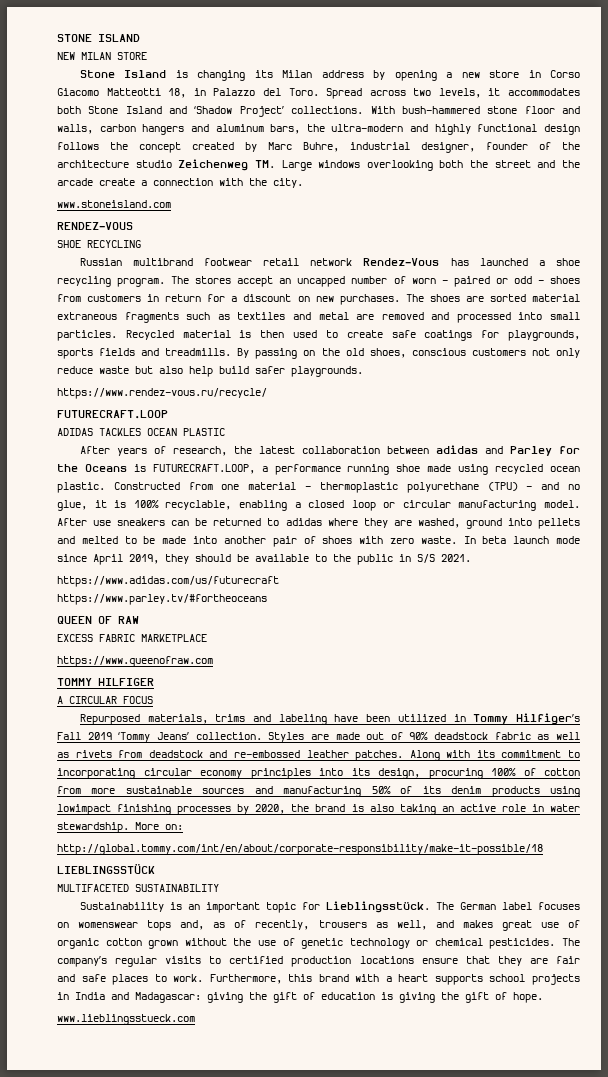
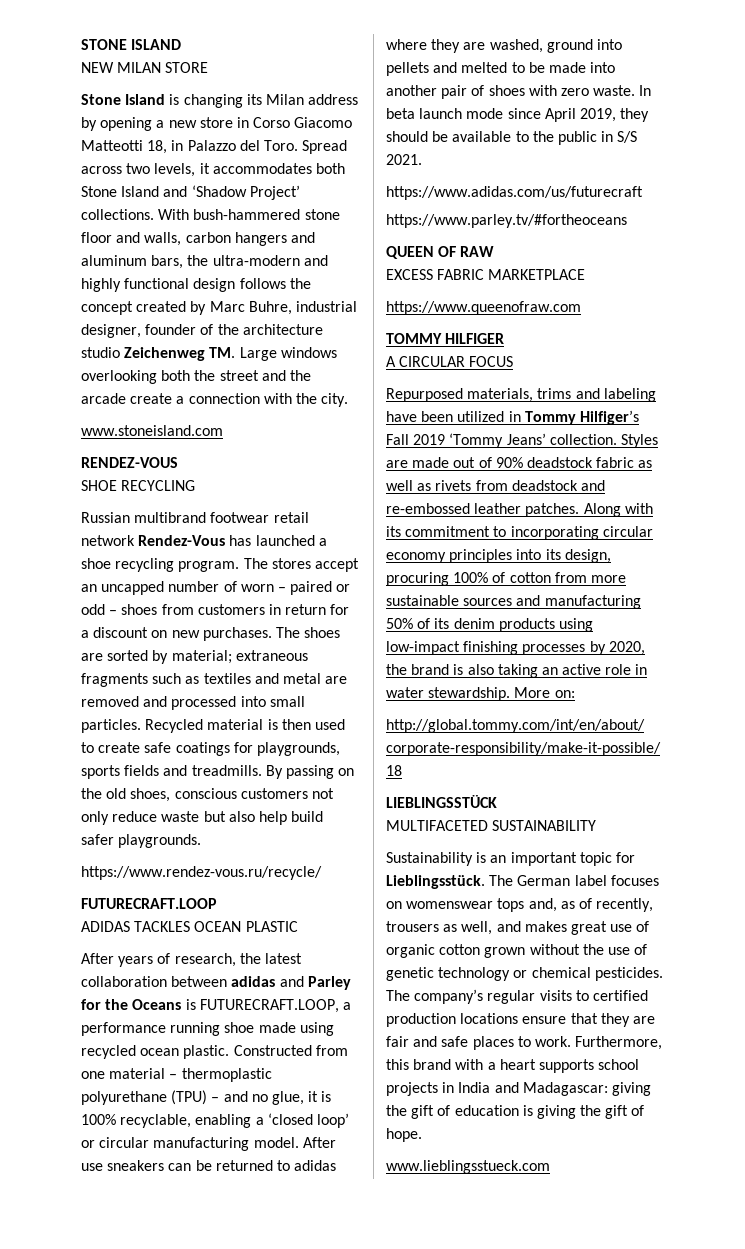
- The shoes are sorted material extraneous fragments such as textiles and metal are removed and processed into small particles.
+ The shoes are sorted by material; extraneous fragments such as textiles and metal are removed and processed into small particles.
- Constructed from one material – thermoplastic polyurethane (TPU) – and no glue, it is 100% recyclable, enabling a closed loop or circular manufacturing model.
+ Constructed from one material – thermoplastic polyurethane (TPU) – and no glue, it is 100% recyclable, enabling a ‘closed loop’ or circular manufacturing model.
- Along with its commitment to incorporating circular economy principles into its design, procuring 100% of cotton from more sustainable sources and manufacturing 50% of its denim products using lowimpact finishing processes by 2020, the brand is also taking an active role in water stewardship.
+ Along with its commitment to incorporating circular economy principles into its design, procuring 100% of cotton from more sustainable sources and manufacturing 50% of its denim products using low-impact finishing processes by 2020, the brand is also taking an active role in water stewardship.

